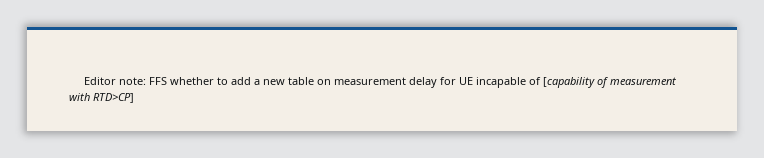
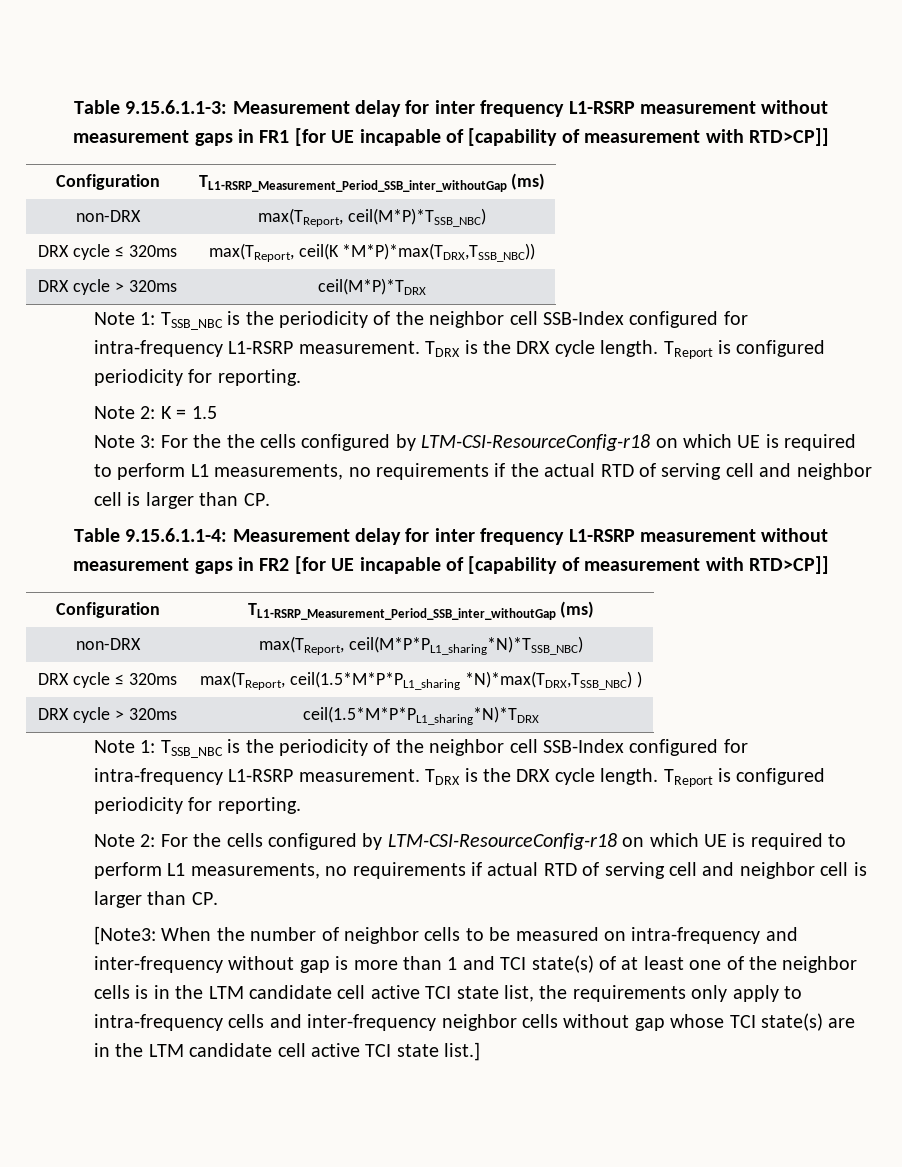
- Editor note: FFS whether to add a new table on measurement delay for UE incapable of [capability of measurement with RTD>CP]
+ Table 9.15.6.1.1-3: Measurement delay for inter frequency L1-RSRP measurement without measurement gaps in FR1 [for UE incapable of [capability of measurement with RTD>CP]]
+ Configuration | TL1-RSRP_Measurement_Period_SSB_inter_withoutGap (ms)
+ non-DRX | max(TReport, ceil(M*P)*TSSB_NBC)
+ DRX cycle ≤ 320ms | max(TReport, ceil(K *M*P)*max(TDRX,TSSB_NBC))
+ DRX cycle > 320ms | ceil(M*P)*TDRX
+ Note 1: TSSB_NBC is the periodicity of the neighbor cell SSB-Index configured for intra-frequency L1-RSRP measurement. TDRX is the DRX cycle length. TReport is configured periodicity for reporting.
+ Note 2: K = 1.5
+ Note 3: For the the cells configured by LTM-CSI-ResourceConfig-r18 on which UE is required to perform L1 measurements, no requirements if the actual RTD of serving cell and neighbor cell is larger than CP.
+ Table 9.15.6.1.1-4: Measurement delay for inter frequency L1-RSRP measurement without measurement gaps in FR2 [for UE incapable of [capability of measurement with RTD>CP]]
+ Configuration | TL1-RSRP_Measurement_Period_SSB_inter_withoutGap (ms)
+ non-DRX | max(TReport, ceil(M*P*PL1_sharing*N)*TSSB_NBC)
+ DRX cycle ≤ 320ms | max(TReport, ceil(1.5*M*P*PL1_sharing *N)*max(TDRX,TSSB_NBC) )
+ DRX cycle > 320ms | ceil(1.5*M*P*PL1_sharing*N)*TDRX
+ Note 1: TSSB_NBC is the periodicity of the neighbor cell SSB-Index configured for intra-frequency L1-RSRP measurement. TDRX is the DRX cycle length. TReport is configured periodicity for reporting.
+ Note 2: For the cells configured by LTM-CSI-ResourceConfig-r18 on which UE is required to perform L1 measurements, no requirements if actual RTD of serving cell and neighbor cell is larger than CP.
+ [Note3: When the number of neighbor cells to be measured on intra-frequency and inter-frequency without gap is more than 1 and TCI state(s) of at least one of the neighbor cells is in the LTM candidate cell active TCI state list, the requirements only apply to intra-frequency cells and inter-frequency neighbor cells without gap whose TCI state(s) are in the LTM candidate cell active TCI state list.]

